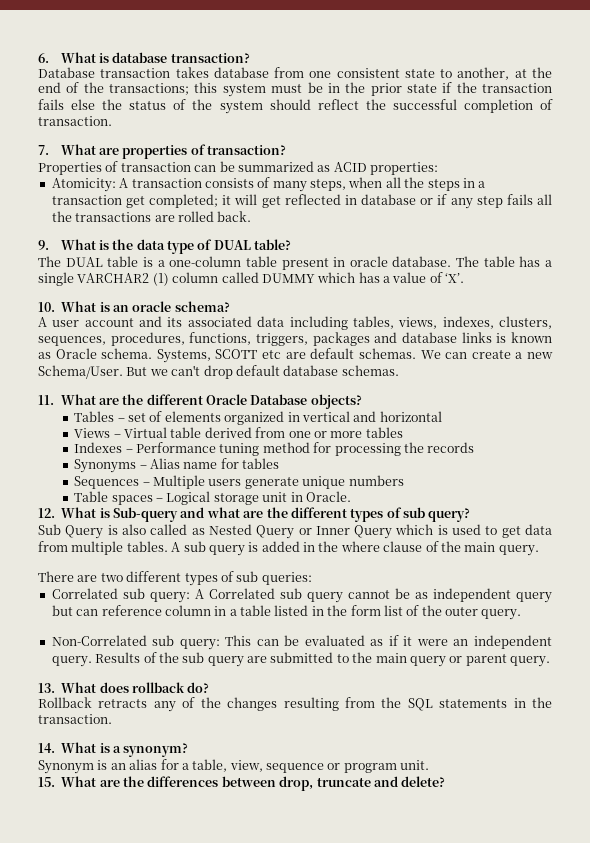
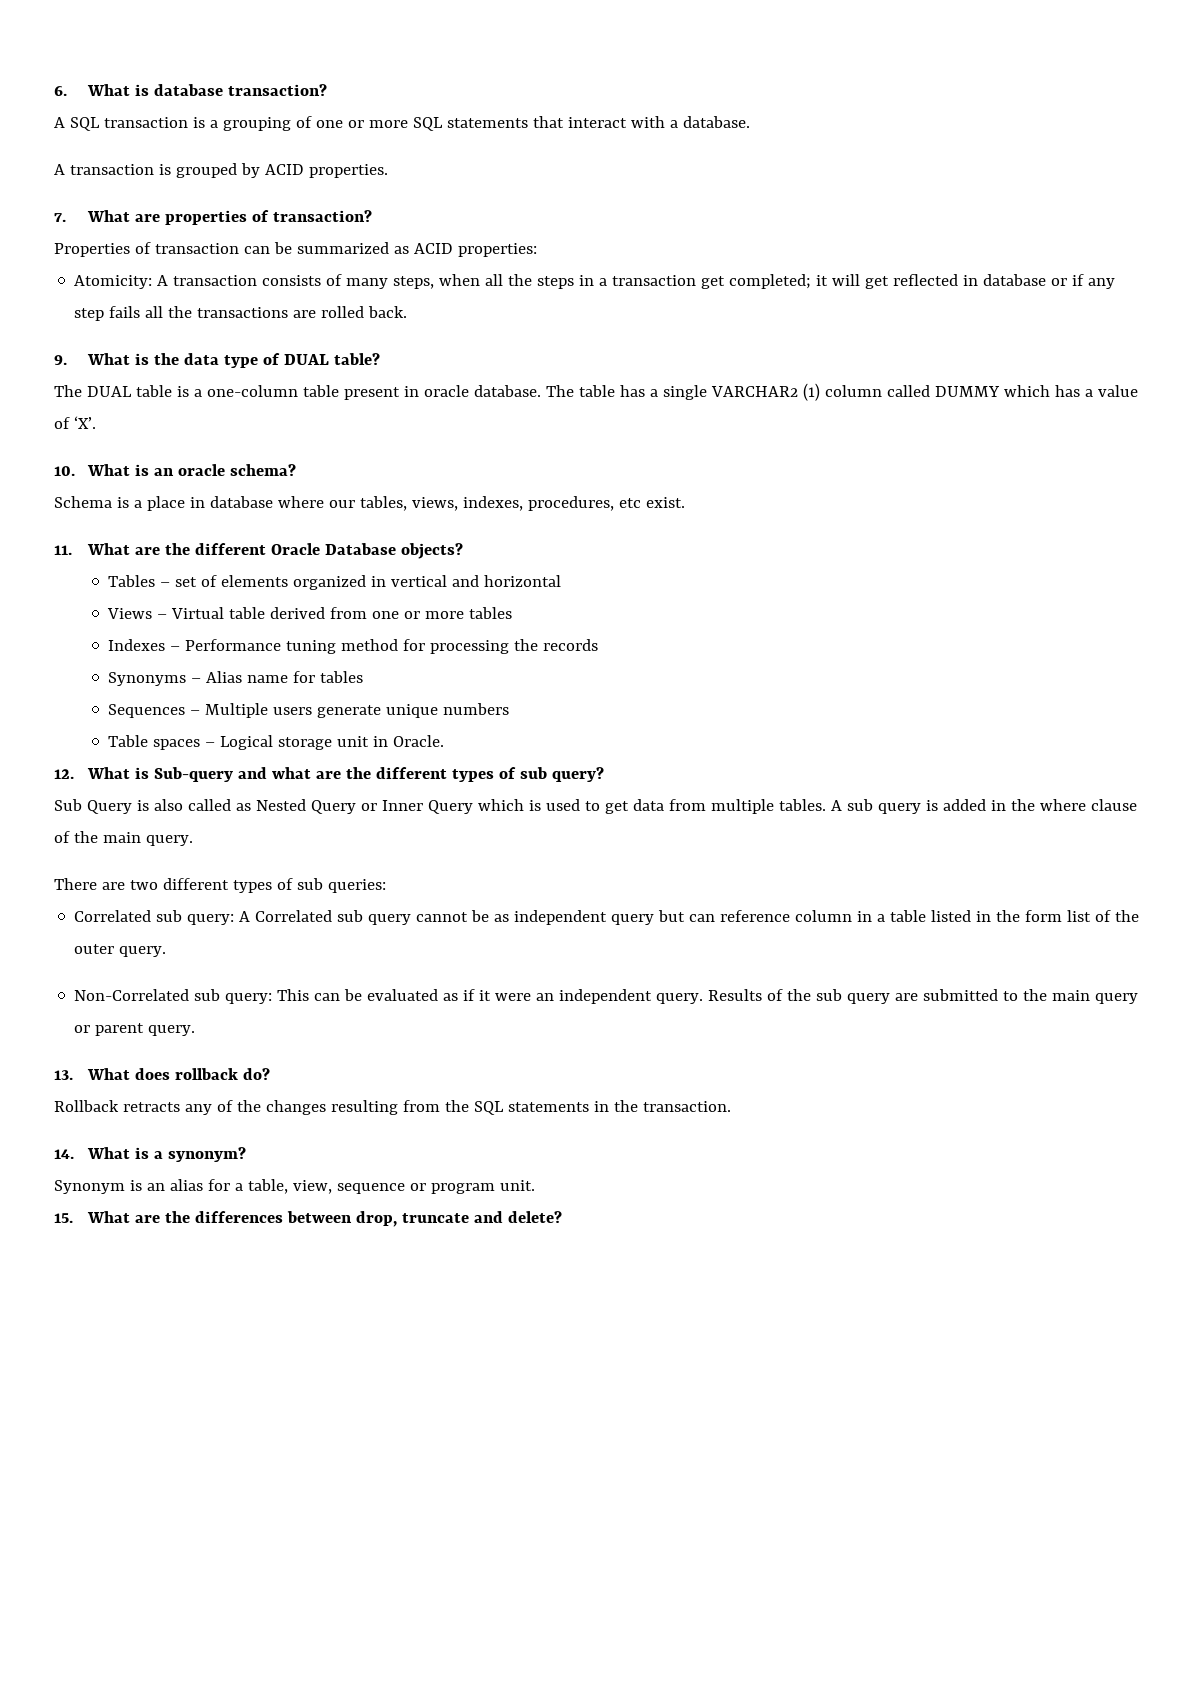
- Database transaction takes database from one consistent state to another, at the end of the transactions; this system must be in the prior state if the transaction fails else the status of the system should reflect the successful completion of transaction.
+ A SQL transaction is a grouping of one or more SQL statements that interact with a database.
+ A transaction is grouped by ACID properties.
- A user account and its associated data including tables, views, indexes, clusters, sequences, procedures, functions, triggers, packages and database links is known as Oracle schema. Systems, SCOTT etc are default schemas. We can create a new Schema/User. But we can't drop default database schemas.
+ Schema is a place in database where our tables, views, indexes, procedures, etc exist.

